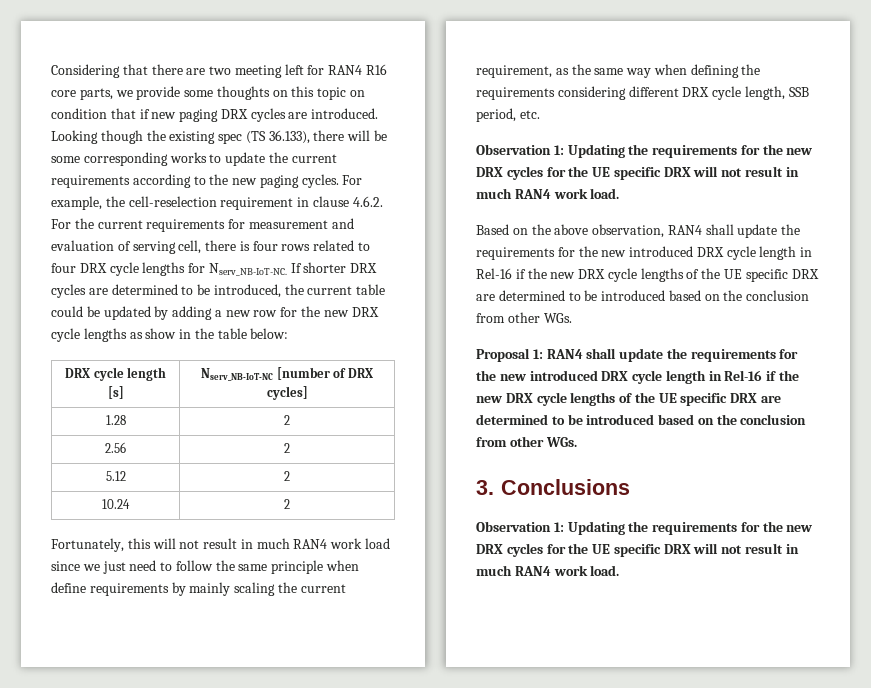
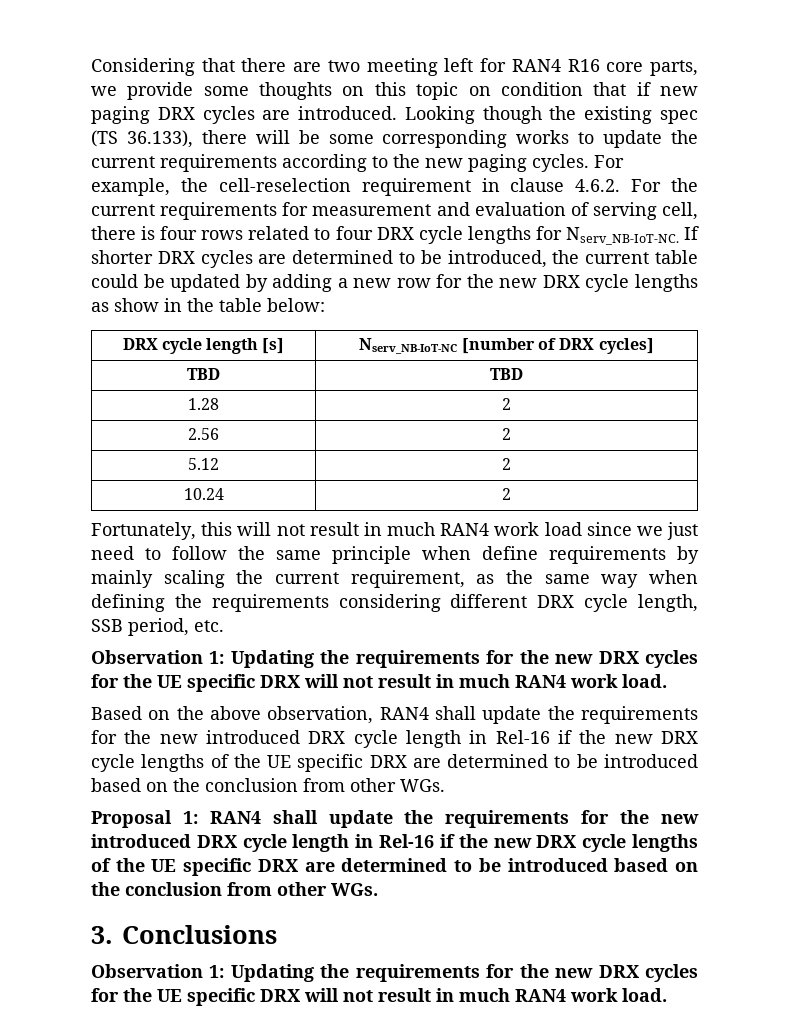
+ TBD | TBD

